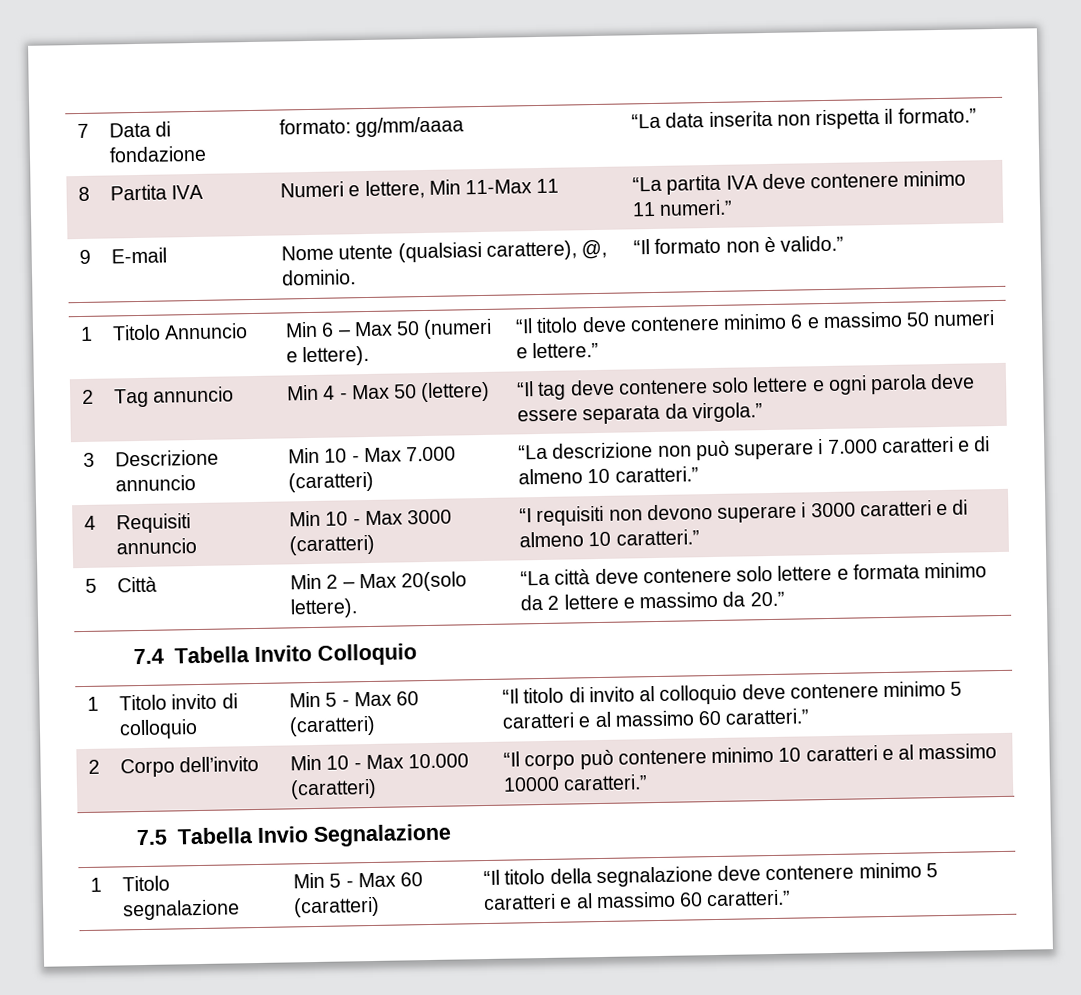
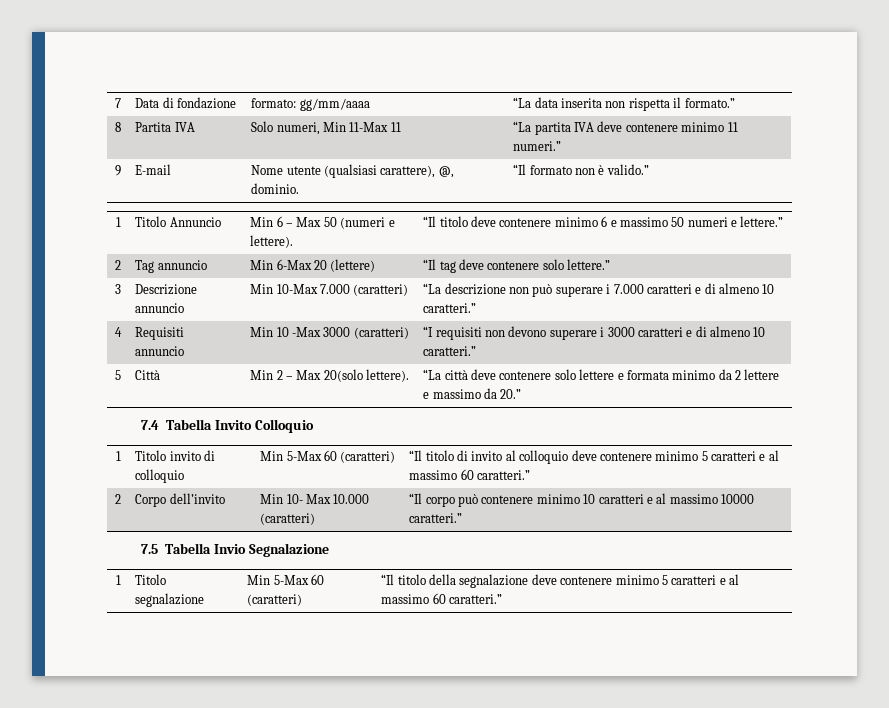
- 8 | Partita IVA | Numeri e lettere, Min 11-Max 11 | “La partita IVA deve contenere minimo 11 numeri.”
+ 8 | Partita IVA | Solo numeri, Min 11-Max 11 | “La partita IVA deve contenere minimo 11 numeri.”
- 2 | Tag annuncio | Min 4 - Max 50 (lettere) | “Il tag deve contenere solo lettere e ogni parola deve essere separata da virgola.”
+ 2 | Tag annuncio | Min 6-Max 20 (lettere) | “Il tag deve contenere solo lettere.”
- 3 | Descrizione annuncio | Min 10 - Max 7.000 (caratteri) | “La descrizione non può superare i 7.000 caratteri e di almeno 10 caratteri.”
+ 3 | Descrizione annuncio | Min 10-Max 7.000 (caratteri) | “La descrizione non può superare i 7.000 caratteri e di almeno 10 caratteri.”
- 4 | Requisiti annuncio | Min 10 - Max 3000 (caratteri) | “I requisiti non devono superare i 3000 caratteri e di almeno 10 caratteri.”
+ 4 | Requisiti annuncio | Min 10 -Max 3000 (caratteri) | “I requisiti non devono superare i 3000 caratteri e di almeno 10 caratteri.”
- 1 | Titolo invito di colloquio | Min 5 - Max 60 (caratteri) | “Il titolo di invito al colloquio deve contenere minimo 5 caratteri e al massimo 60 caratteri.”
+ 1 | Titolo invito di colloquio | Min 5-Max 60 (caratteri) | “Il titolo di invito al colloquio deve contenere minimo 5 caratteri e al massimo 60 caratteri.”
- 2 | Corpo dell’invito | Min 10 - Max 10.000 (caratteri) | “Il corpo può contenere minimo 10 caratteri e al massimo 10000 caratteri.”
+ 2 | Corpo dell’invito | Min 10- Max 10.000 (caratteri) | “Il corpo può contenere minimo 10 caratteri e al massimo 10000 caratteri.”
- 1 | Titolo segnalazione | Min 5 - Max 60 (caratteri) | “Il titolo della segnalazione deve contenere minimo 5 caratteri e al massimo 60 caratteri.”
+ 1 | Titolo segnalazione | Min 5-Max 60 (caratteri) | “Il titolo della segnalazione deve contenere minimo 5 caratteri e al massimo 60 caratteri.”

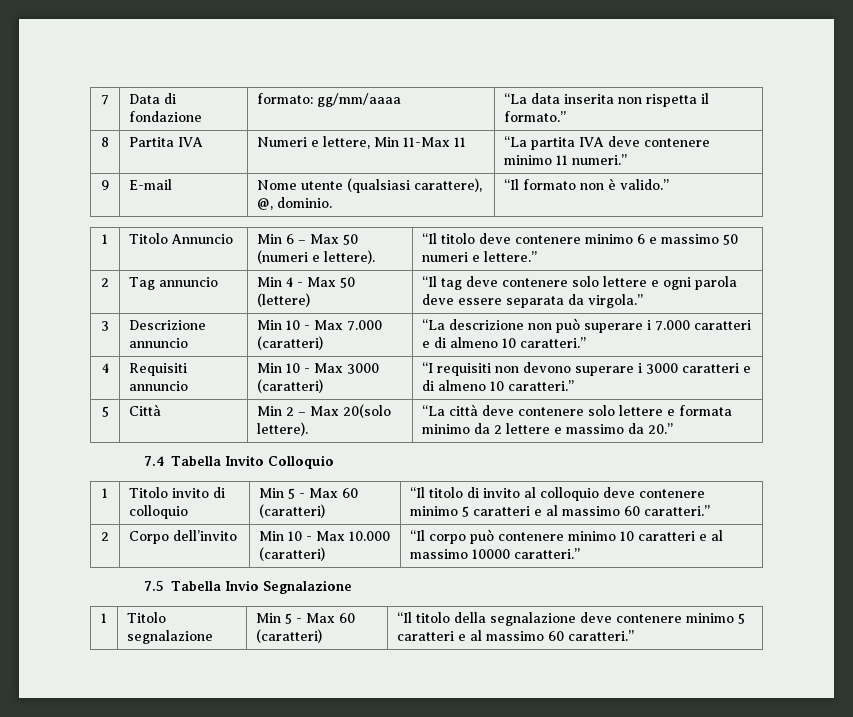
- 8 | Partita IVA | Solo numeri, Min 11-Max 11 | “La partita IVA deve contenere minimo 11 numeri.”
+ 8 | Partita IVA | Numeri e lettere, Min 11-Max 11 | “La partita IVA deve contenere minimo 11 numeri.”
- 2 | Tag annuncio | Min 6-Max 20 (lettere) | “Il tag deve contenere solo lettere.”
+ 2 | Tag annuncio | Min 4 - Max 50 (lettere) | “Il tag deve contenere solo lettere e ogni parola deve essere separata da virgola.”
- 3 | Descrizione annuncio | Min 10-Max 7.000 (caratteri) | “La descrizione non può superare i 7.000 caratteri e di almeno 10 caratteri.”
+ 3 | Descrizione annuncio | Min 10 - Max 7.000 (caratteri) | “La descrizione non può superare i 7.000 caratteri e di almeno 10 caratteri.”
- 4 | Requisiti annuncio | Min 10 -Max 3000 (caratteri) | “I requisiti non devono superare i 3000 caratteri e di almeno 10 caratteri.”
+ 4 | Requisiti annuncio | Min 10 - Max 3000 (caratteri) | “I requisiti non devono superare i 3000 caratteri e di almeno 10 caratteri.”
- 1 | Titolo invito di colloquio | Min 5-Max 60 (caratteri) | “Il titolo di invito al colloquio deve contenere minimo 5 caratteri e al massimo 60 caratteri.”
+ 1 | Titolo invito di colloquio | Min 5 - Max 60 (caratteri) | “Il titolo di invito al colloquio deve contenere minimo 5 caratteri e al massimo 60 caratteri.”
- 2 | Corpo dell’invito | Min 10- Max 10.000 (caratteri) | “Il corpo può contenere minimo 10 caratteri e al massimo 10000 caratteri.”
+ 2 | Corpo dell’invito | Min 10 - Max 10.000 (caratteri) | “Il corpo può contenere minimo 10 caratteri e al massimo 10000 caratteri.”
- 1 | Titolo segnalazione | Min 5-Max 60 (caratteri) | “Il titolo della segnalazione deve contenere minimo 5 caratteri e al massimo 60 caratteri.”
+ 1 | Titolo segnalazione | Min 5 - Max 60 (caratteri) | “Il titolo della segnalazione deve contenere minimo 5 caratteri e al massimo 60 caratteri.”

